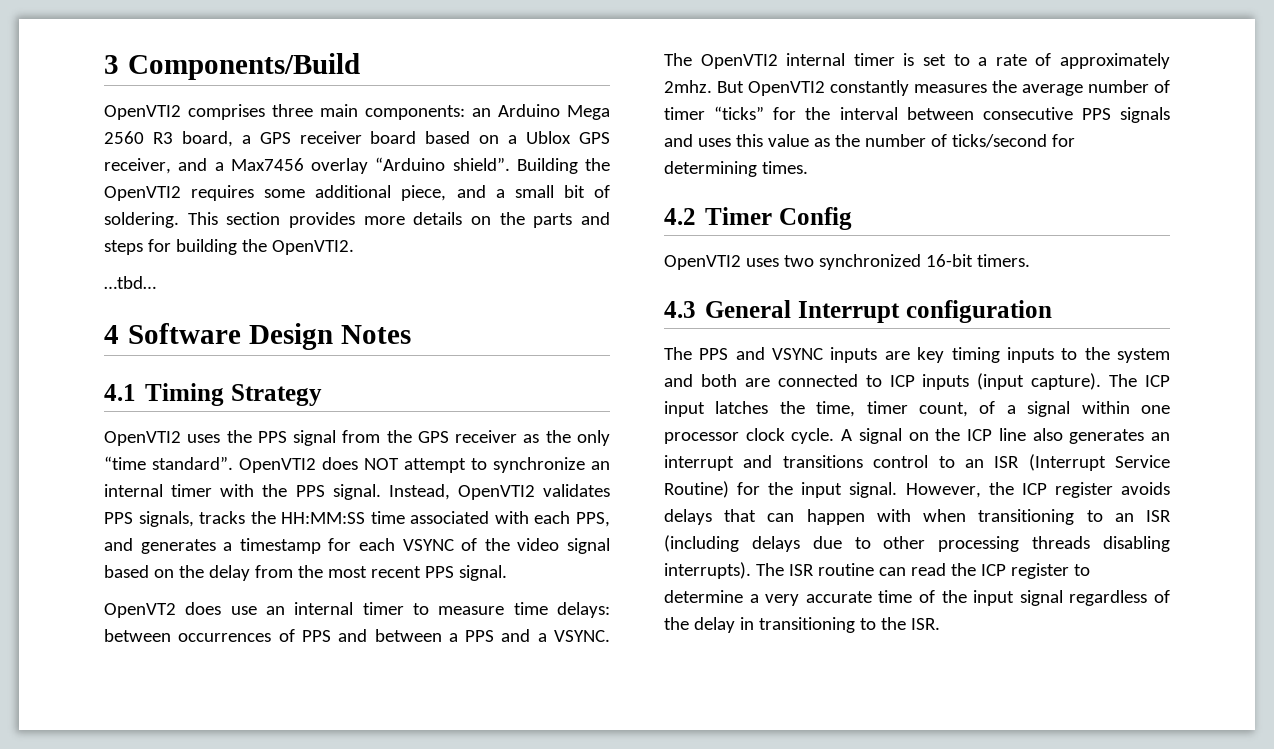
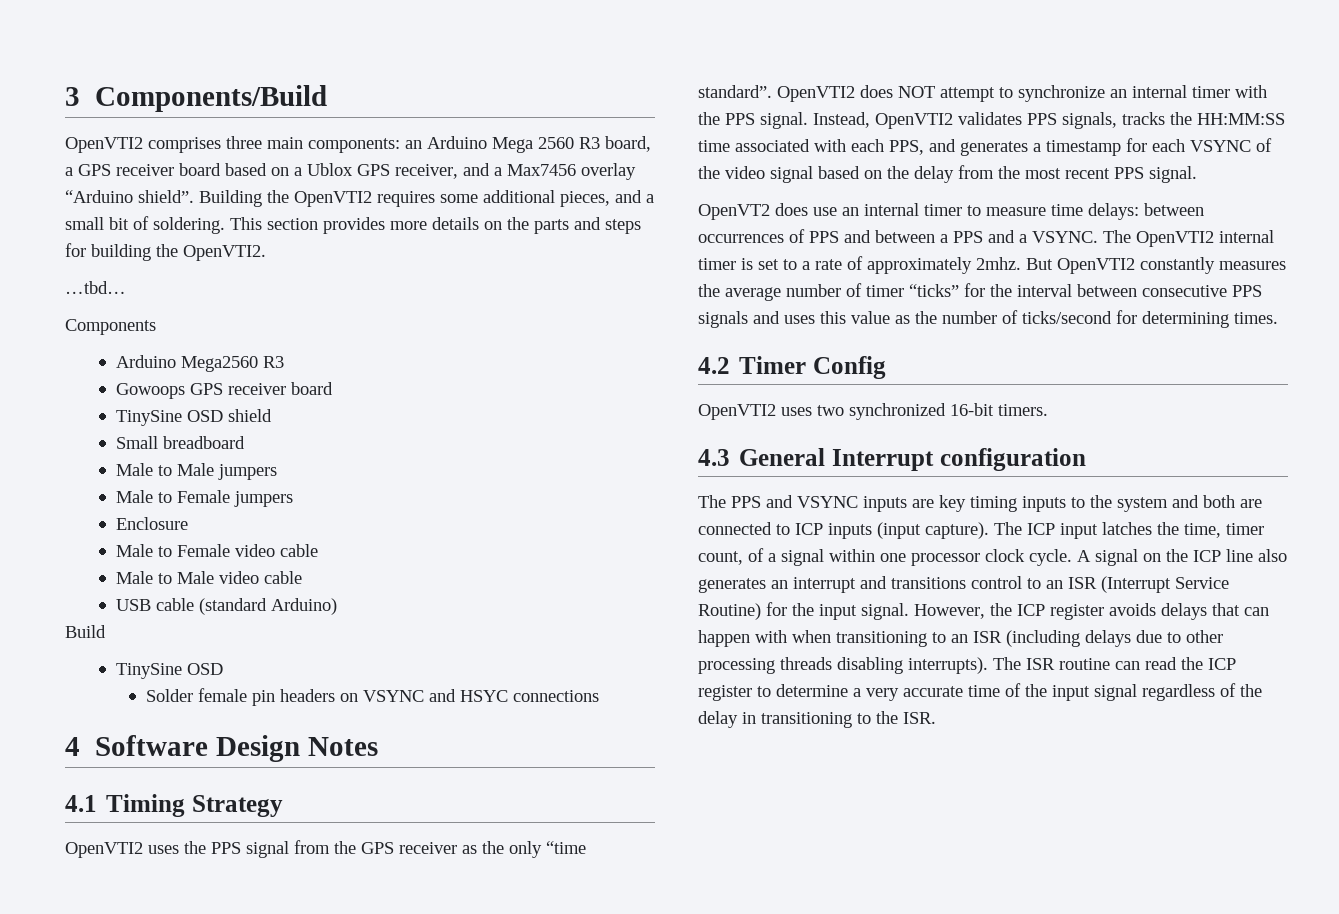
- Building the OpenVTI2 requires some additional piece, and a small bit of soldering.
+ Building the OpenVTI2 requires some additional pieces, and a small bit of soldering.
+ Components
+ Arduino Mega2560 R3
+ Gowoops GPS receiver board
+ TinySine OSD shield
+ Small breadboard
+ Male to Male jumpers
+ Male to Female jumpers
+ Enclosure
+ Male to Female video cable
+ Male to Male video cable
+ USB cable (standard Arduino)
+ Build
+ TinySine OSD
+ Solder female pin headers on VSYNC and HSYC connections

